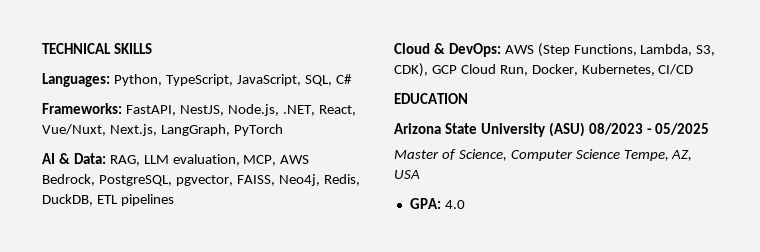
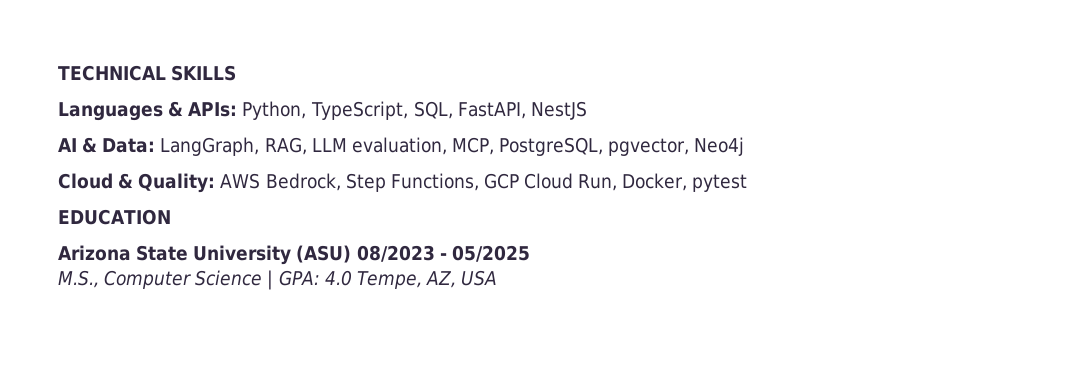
- Languages: Python, TypeScript, JavaScript, SQL, C#
- Frameworks: FastAPI, NestJS, Node.js, .NET, React, Vue/Nuxt, Next.js, LangGraph, PyTorch
+ Languages & APIs: Python, TypeScript, SQL, FastAPI, NestJS
- AI & Data: RAG, LLM evaluation, MCP, AWS Bedrock, PostgreSQL, pgvector, FAISS, Neo4j, Redis, DuckDB, ETL pipelines
- Cloud & DevOps: AWS (Step Functions, Lambda, S3, CDK), GCP Cloud Run, Docker, Kubernetes, CI/CD
+ AI & Data: LangGraph, RAG, LLM evaluation, MCP, PostgreSQL, pgvector, Neo4j
+ Cloud & Quality: AWS Bedrock, Step Functions, GCP Cloud Run, Docker, pytest
- Master of Science, Computer Science Tempe, AZ, USA
+ M.S., Computer Science | GPA: 4.0 Tempe, AZ, USA
- GPA: 4.0

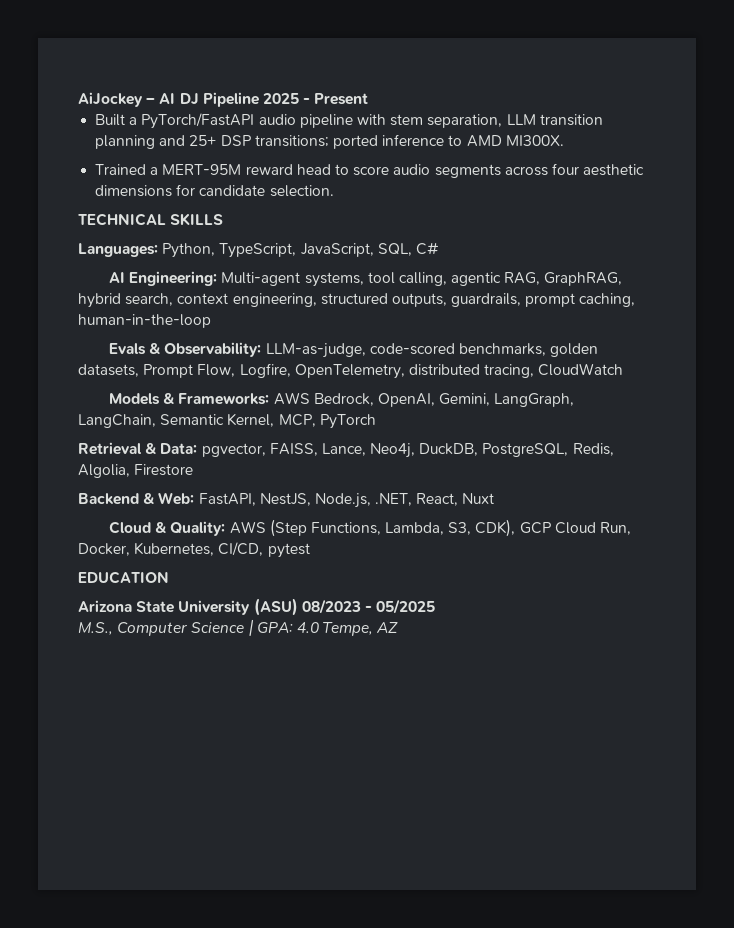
+ AiJockey – AI DJ Pipeline 2025 - Present
+ Built a PyTorch/FastAPI audio pipeline with stem separation, LLM transition planning and 25+ DSP transitions; ported inference to AMD MI300X.
+ Trained a MERT-95M reward head to score audio segments across four aesthetic dimensions for candidate selection.
  TECHNICAL SKILLS
- Languages & APIs: Python, TypeScript, SQL, FastAPI, NestJS
- AI & Data: LangGraph, RAG, LLM evaluation, MCP, PostgreSQL, pgvector, Neo4j
+ Languages: Python, TypeScript, JavaScript, SQL, C#
+ AI Engineering: Multi-agent systems, tool calling, agentic RAG, GraphRAG, hybrid search, context engineering, structured outputs, guardrails, prompt caching, human-in-the-loop
+ Evals & Observability: LLM-as-judge, code-scored benchmarks, golden datasets, Prompt Flow, Logfire, OpenTelemetry, distributed tracing, CloudWatch
+ Models & Frameworks: AWS Bedrock, OpenAI, Gemini, LangGraph, LangChain, Semantic Kernel, MCP, PyTorch
+ Retrieval & Data: pgvector, FAISS, Lance, Neo4j, DuckDB, PostgreSQL, Redis, Algolia, Firestore
+ Backend & Web: FastAPI, NestJS, Node.js, .NET, React, Nuxt
- Cloud & Quality: AWS Bedrock, Step Functions, GCP Cloud Run, Docker, pytest
+ Cloud & Quality: AWS (Step Functions, Lambda, S3, CDK), GCP Cloud Run, Docker, Kubernetes, CI/CD, pytest
- M.S., Computer Science | GPA: 4.0 Tempe, AZ, USA
+ M.S., Computer Science | GPA: 4.0 Tempe, AZ

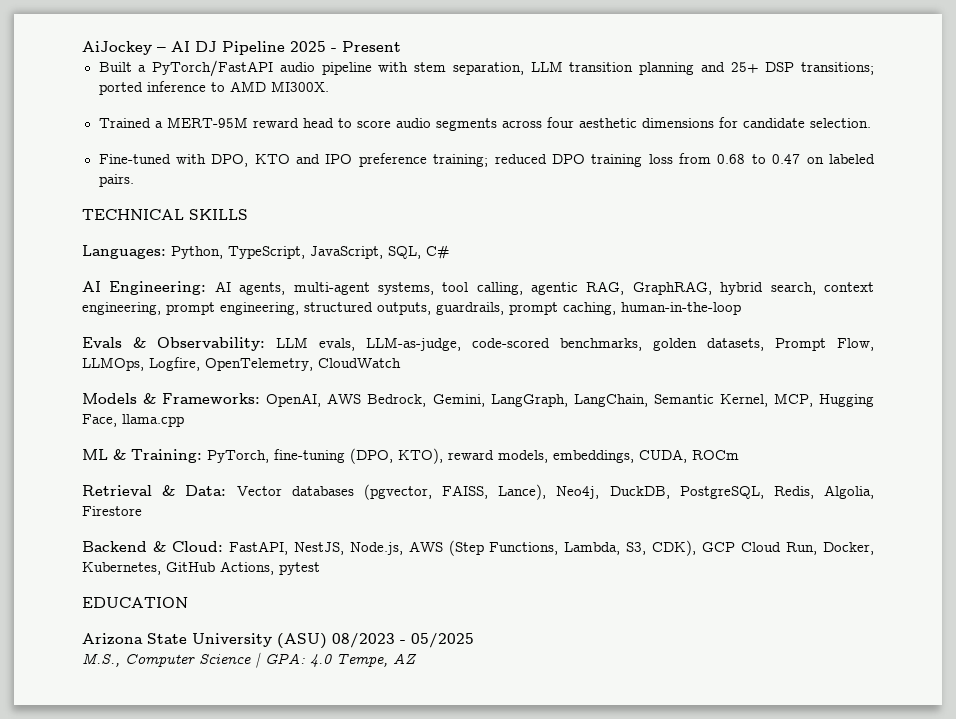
+ Fine-tuned with DPO, KTO and IPO preference training; reduced DPO training loss from 0.68 to 0.47 on labeled pairs.
- AI Engineering: Multi-agent systems, tool calling, agentic RAG, GraphRAG, hybrid search, context engineering, structured outputs, guardrails, prompt caching, human-in-the-loop
+ AI Engineering: AI agents, multi-agent systems, tool calling, agentic RAG, GraphRAG, hybrid search, context engineering, prompt engineering, structured outputs, guardrails, prompt caching, human-in-the-loop
- Evals & Observability: LLM-as-judge, code-scored benchmarks, golden datasets, Prompt Flow, Logfire, OpenTelemetry, distributed tracing, CloudWatch
+ Evals & Observability: LLM evals, LLM-as-judge, code-scored benchmarks, golden datasets, Prompt Flow, LLMOps, Logfire, OpenTelemetry, CloudWatch
- Models & Frameworks: AWS Bedrock, OpenAI, Gemini, LangGraph, LangChain, Semantic Kernel, MCP, PyTorch
- Retrieval & Data: pgvector, FAISS, Lance, Neo4j, DuckDB, PostgreSQL, Redis, Algolia, Firestore
+ Models & Frameworks: OpenAI, AWS Bedrock, Gemini, LangGraph, LangChain, Semantic Kernel, MCP, Hugging Face, llama.cpp
+ ML & Training: PyTorch, fine-tuning (DPO, KTO), reward models, embeddings, CUDA, ROCm
+ Retrieval & Data: Vector databases (pgvector, FAISS, Lance), Neo4j, DuckDB, PostgreSQL, Redis, Algolia, Firestore
- Backend & Web: FastAPI, NestJS, Node.js, .NET, React, Nuxt
- Cloud & Quality: AWS (Step Functions, Lambda, S3, CDK), GCP Cloud Run, Docker, Kubernetes, CI/CD, pytest
+ Backend & Cloud: FastAPI, NestJS, Node.js, AWS (Step Functions, Lambda, S3, CDK), GCP Cloud Run, Docker, Kubernetes, GitHub Actions, pytest

